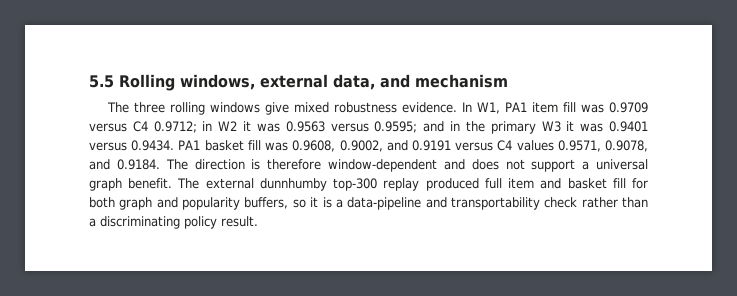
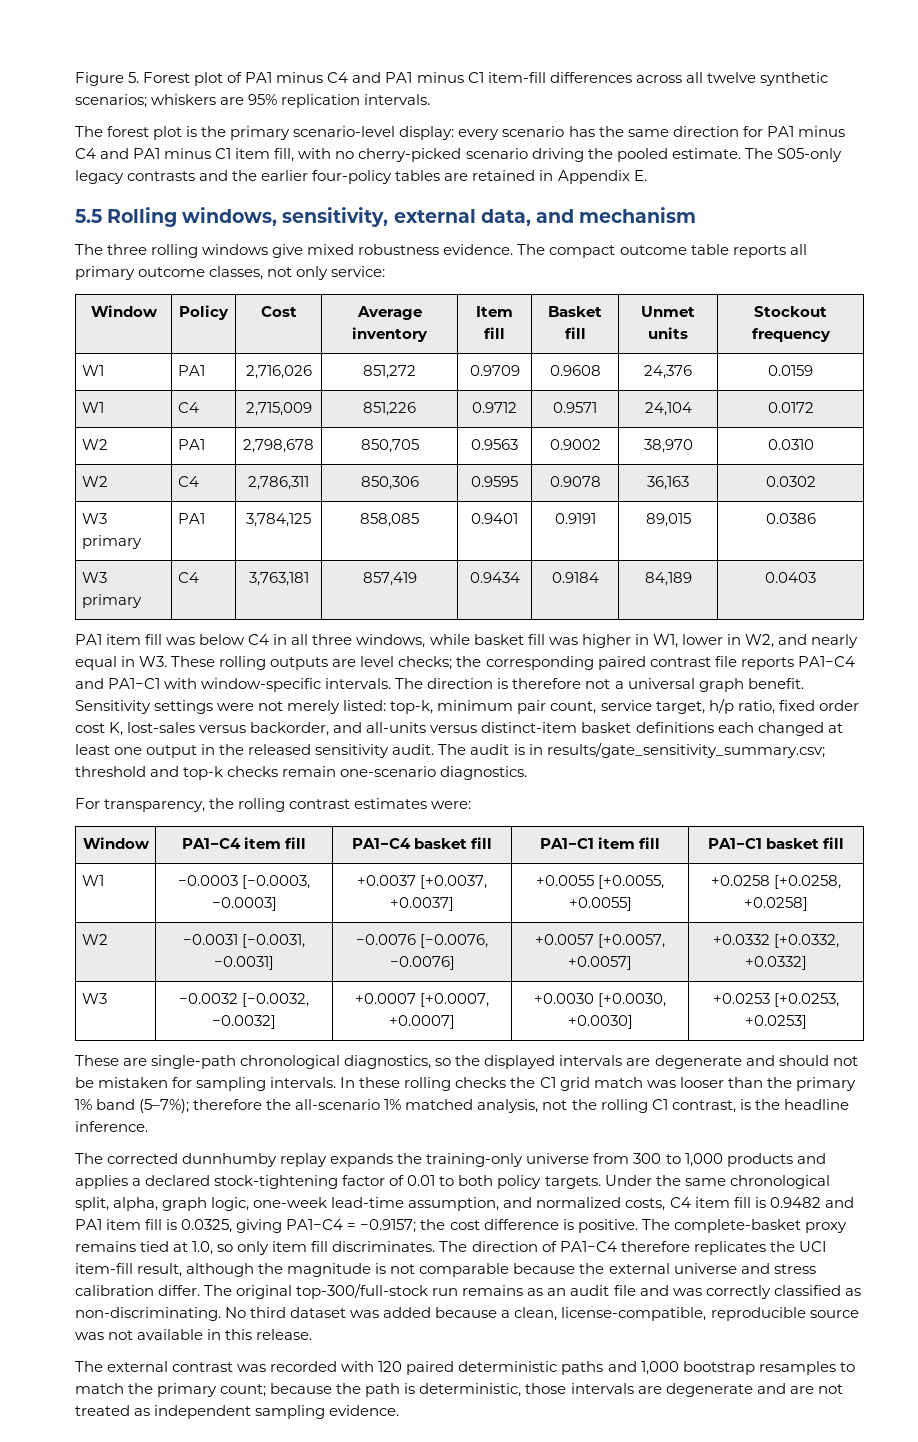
+ Figure 5. Forest plot of PA1 minus C4 and PA1 minus C1 item-fill differences across all twelve synthetic scenarios; whiskers are 95% replication intervals.
+ The forest plot is the primary scenario-level display: every scenario has the same direction for PA1 minus C4 and PA1 minus C1 item fill, with no cherry-picked scenario driving the pooled estimate. The S05-only legacy contrasts and the earlier four-policy tables are retained in Appendix E.
- 5.5 Rolling windows, external data, and mechanism
+ 5.5 Rolling windows, sensitivity, external data, and mechanism
- In W1, PA1 item fill was 0.9709 versus C4 0.9712; in W2 it was 0.9563 versus 0.9595; and in the primary W3 it was 0.9401 versus 0.9434. PA1 basket fill was 0.9608, 0.9002, and 0.9191 versus C4 values 0.9571, 0.9078, and 0.9184. The direction is therefore window-dependent and does not support a universal graph benefit. The external dunnhumby top-300 replay produced full item and basket fill for both graph and popularity buffers, so it is a data-pipeline and transportability check rather than a discriminating policy result.
+ The compact outcome table reports all primary outcome classes, not only service:
+ Window | Policy | Cost | Average inventory | Item fill | Basket fill | Unmet units | Stockout frequency
+ W1 | PA1 | 2,716,026 | 851,272 | 0.9709 | 0.9608 | 24,376 | 0.0159
+ W1 | C4 | 2,715,009 | 851,226 | 0.9712 | 0.9571 | 24,104 | 0.0172
+ W2 | PA1 | 2,798,678 | 850,705 | 0.9563 | 0.9002 | 38,970 | 0.0310
+ W2 | C4 | 2,786,311 | 850,306 | 0.9595 | 0.9078 | 36,163 | 0.0302
+ W3 primary | PA1 | 3,784,125 | 858,085 | 0.9401 | 0.9191 | 89,015 | 0.0386
+ W3 primary | C4 | 3,763,181 | 857,419 | 0.9434 | 0.9184 | 84,189 | 0.0403
+ PA1 item fill was below C4 in all three windows, while basket fill was higher in W1, lower in W2, and nearly equal in W3. These rolling outputs are level checks; the corresponding paired contrast file reports PA1−C4 and PA1−C1 with window-specific intervals. The direction is therefore not a universal graph benefit. Sensitivity settings were not merely listed: top-k, minimum pair count, service target, h/p ratio, fixed order cost K, lost-sales versus backorder, and all-units versus distinct-item basket definitions each changed at least one output in the released sensitivity audit. The audit is in results/gate_sensitivity_summary.csv; threshold and top-k checks remain one-scenario diagnostics.
+ For transparency, the rolling contrast estimates were:
+ Window | PA1−C4 item fill | PA1−C4 basket fill | PA1−C1 item fill | PA1−C1 basket fill
+ W1 | −0.0003 [−0.0003, −0.0003] | +0.0037 [+0.0037, +0.0037] | +0.0055 [+0.0055, +0.0055] | +0.0258 [+0.0258, +0.0258]
+ W2 | −0.0031 [−0.0031, −0.0031] | −0.0076 [−0.0076, −0.0076] | +0.0057 [+0.0057, +0.0057] | +0.0332 [+0.0332, +0.0332]
+ W3 | −0.0032 [−0.0032, −0.0032] | +0.0007 [+0.0007, +0.0007] | +0.0030 [+0.0030, +0.0030] | +0.0253 [+0.0253, +0.0253]
+ These are single-path chronological diagnostics, so the displayed intervals are degenerate and should not be mistaken for sampling intervals. In these rolling checks the C1 grid match was looser than the primary 1% band (5–7%); therefore the all-scenario 1% matched analysis, not the rolling C1 contrast, is the headline inference.
+ The corrected dunnhumby replay expands the training-only universe from 300 to 1,000 products and applies a declared stock-tightening factor of 0.01 to both policy targets. Under the same chronological split, alpha, graph logic, one-week lead-time assumption, and normalized costs, C4 item fill is 0.9482 and PA1 item fill is 0.0325, giving PA1−C4 = −0.9157; the cost difference is positive. The complete-basket proxy remains tied at 1.0, so only item fill discriminates. The direction of PA1−C4 therefore replicates the UCI item-fill result, although the magnitude is not comparable because the external universe and stress calibration differ. The original top-300/full-stock run remains as an audit file and was correctly classified as non-discriminating. No third dataset was added because a clean, license-compatible, reproducible source was not available in this release.
+ The external contrast was recorded with 120 paired deterministic paths and 1,000 bootstrap resamples to match the primary count; because the path is deterministic, those intervals are degenerate and are not treated as independent sampling evidence.

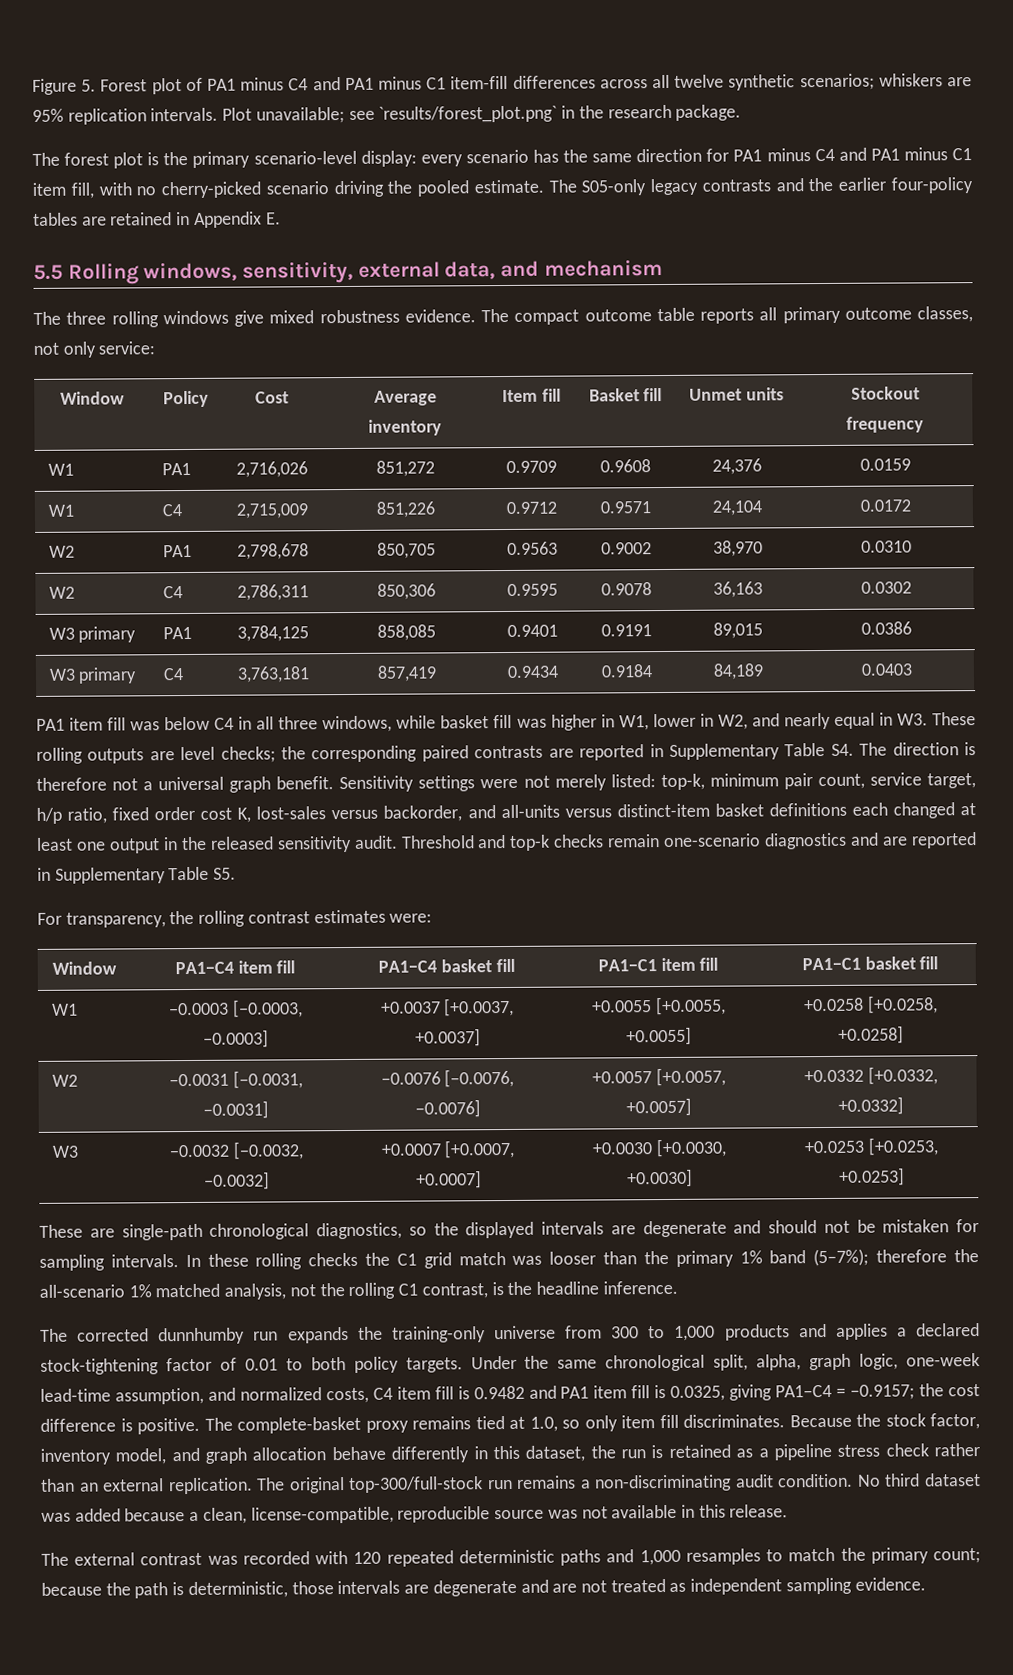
+ Plot unavailable; see `results/forest_plot.png` in the research package.
- PA1 item fill was below C4 in all three windows, while basket fill was higher in W1, lower in W2, and nearly equal in W3. These rolling outputs are level checks; the corresponding paired contrast file reports PA1−C4 and PA1−C1 with window-specific intervals. The direction is therefore not a universal graph benefit.
+ PA1 item fill was below C4 in all three windows, while basket fill was higher in W1, lower in W2, and nearly equal in W3. These rolling outputs are level checks; the corresponding paired contrasts are reported in Supplementary Table S4. The direction is therefore not a universal graph benefit.
- The audit is in results/gate_sensitivity_summary.csv; threshold and top-k checks remain one-scenario diagnostics.
+ Threshold and top-k checks remain one-scenario diagnostics and are reported in Supplementary Table S5.
- The corrected dunnhumby replay expands the training-only universe from 300 to 1,000 products and applies a declared stock-tightening factor of 0.01 to both policy targets.
+ The corrected dunnhumby run expands the training-only universe from 300 to 1,000 products and applies a declared stock-tightening factor of 0.01 to both policy targets.
- The direction of PA1−C4 therefore replicates the UCI item-fill result, although the magnitude is not comparable because the external universe and stress calibration differ.
+ Because the stock factor, inventory model, and graph allocation behave differently in this dataset, the run is retained as a pipeline stress check rather than an external replication.
- The original top-300/full-stock run remains as an audit file and was correctly classified as non-discriminating.
+ The original top-300/full-stock run remains a non-discriminating audit condition.
- The external contrast was recorded with 120 paired deterministic paths and 1,000 bootstrap resamples to match the primary count; because the path is deterministic, those intervals are degenerate and are not treated as independent sampling evidence.
+ The external contrast was recorded with 120 repeated deterministic paths and 1,000 resamples to match the primary count; because the path is deterministic, those intervals are degenerate and are not treated as independent sampling evidence.

